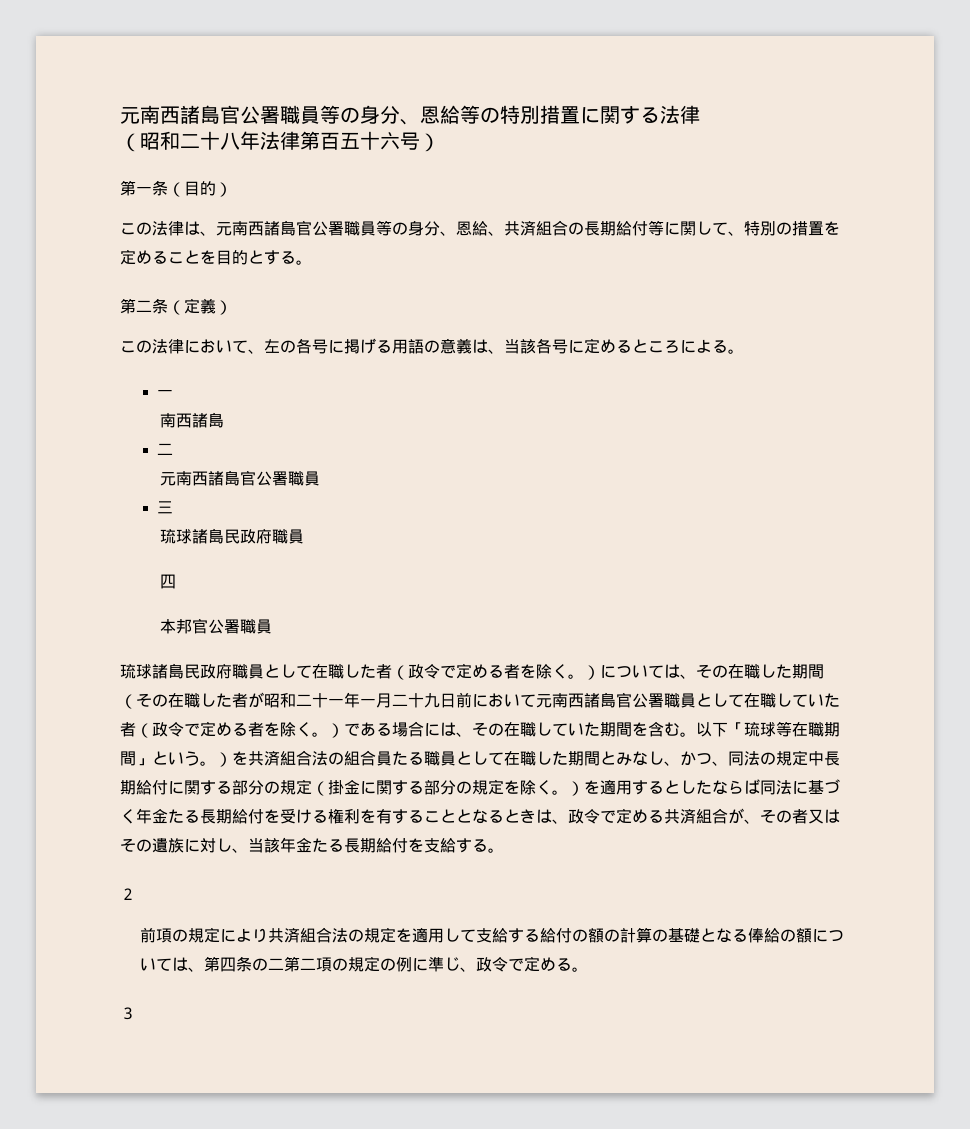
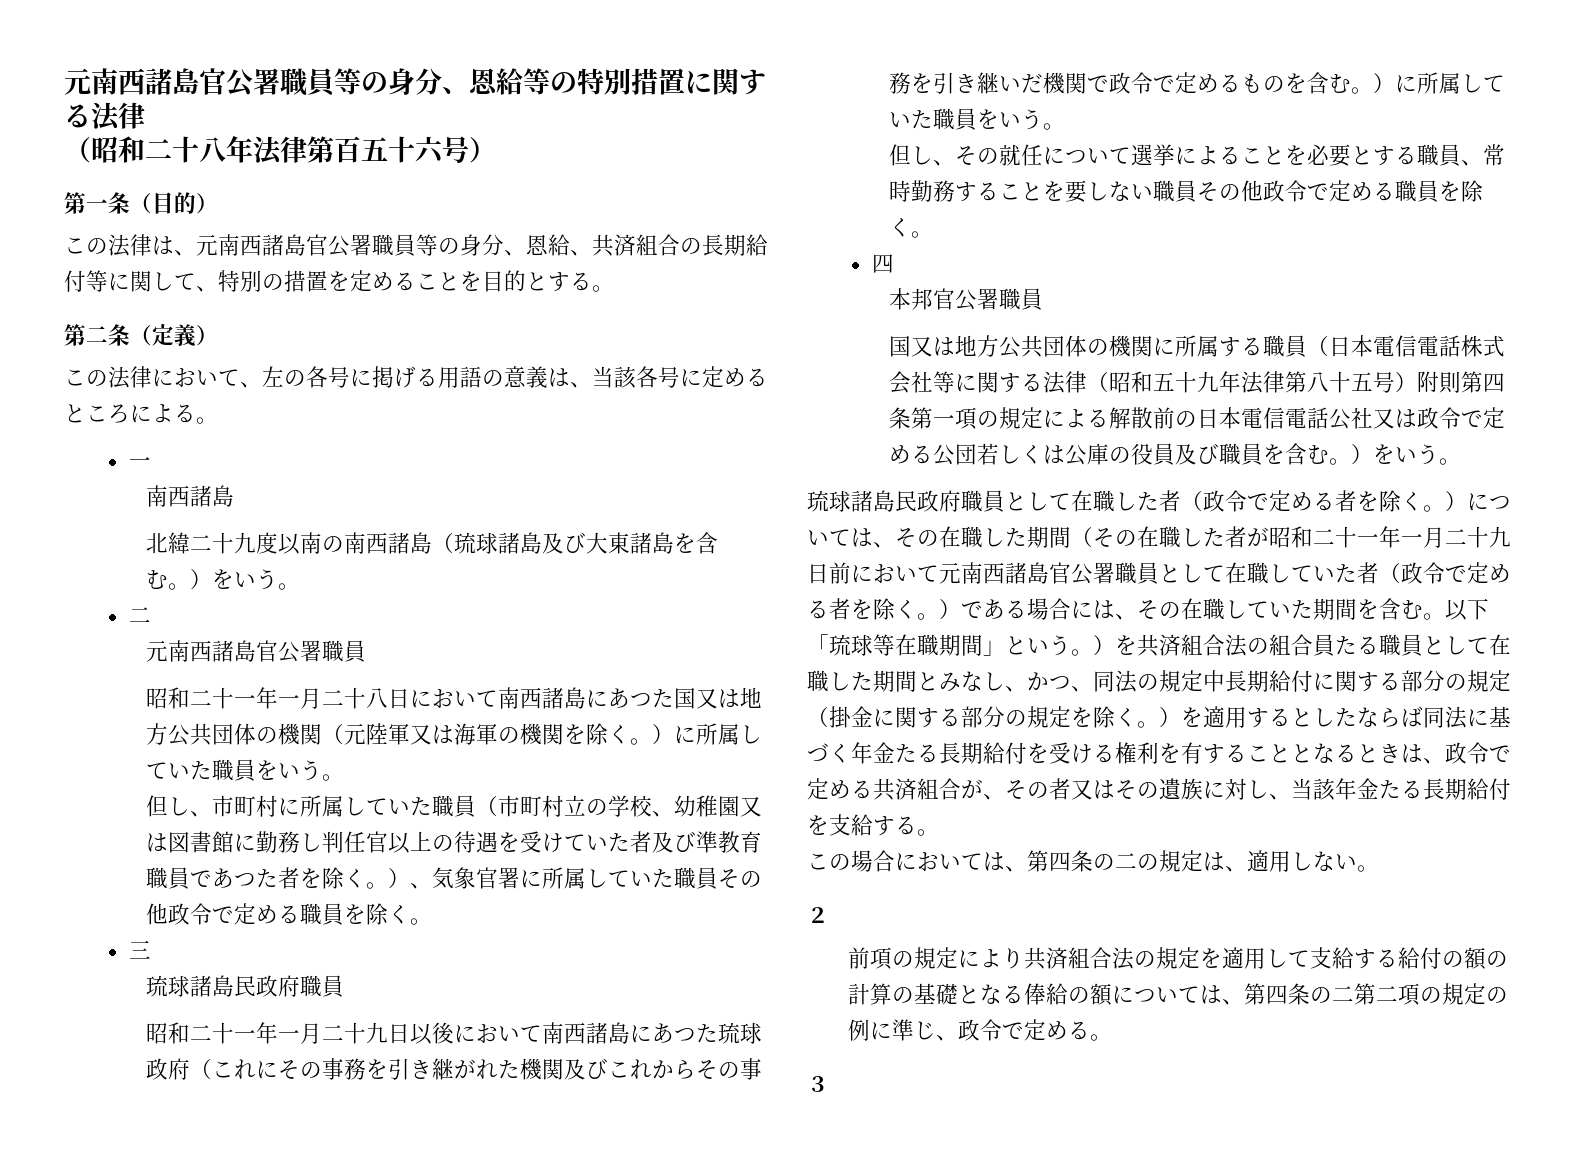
+ 北緯二十九度以南の南西諸島（琉球諸島及び大東諸島を含む。）をいう。
+ 昭和二十一年一月二十八日において南西諸島にあつた国又は地方公共団体の機関（元陸軍又は海軍の機関を除く。）に所属していた職員をいう。
+ 但し、市町村に所属していた職員（市町村立の学校、幼稚園又は図書館に勤務し判任官以上の待遇を受けていた者及び準教育職員であつた者を除く。）、気象官署に所属していた職員その他政令で定める職員を除く。
  三
  琉球諸島民政府職員
+ 昭和二十一年一月二十九日以後において南西諸島にあつた琉球政府（これにその事務を引き継がれた機関及びこれからその事務を引き継いだ機関で政令で定めるものを含む。）に所属していた職員をいう。
+ 但し、その就任について選挙によることを必要とする職員、常時勤務することを要しない職員その他政令で定める職員を除く。
  四
  本邦官公署職員
+ 国又は地方公共団体の機関に所属する職員（日本電信電話株式会社等に関する法律（昭和五十九年法律第八十五号）附則第四条第一項の規定による解散前の日本電信電話公社又は政令で定める公団若しくは公庫の役員及び職員を含む。）をいう。
+ この場合においては、第四条の二の規定は、適用しない。

